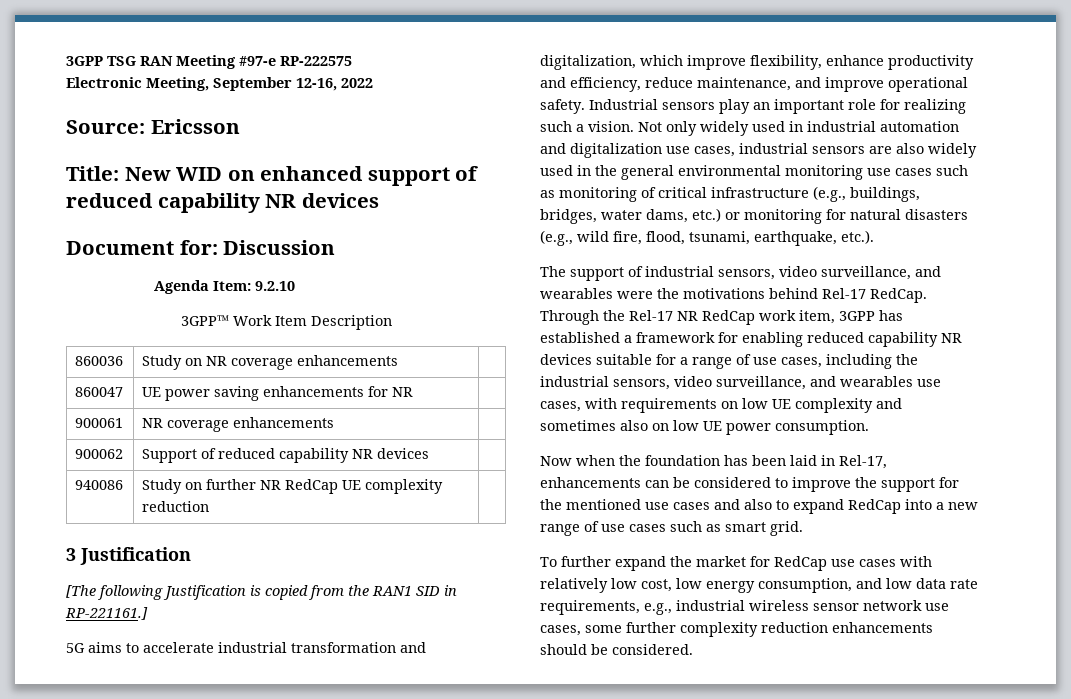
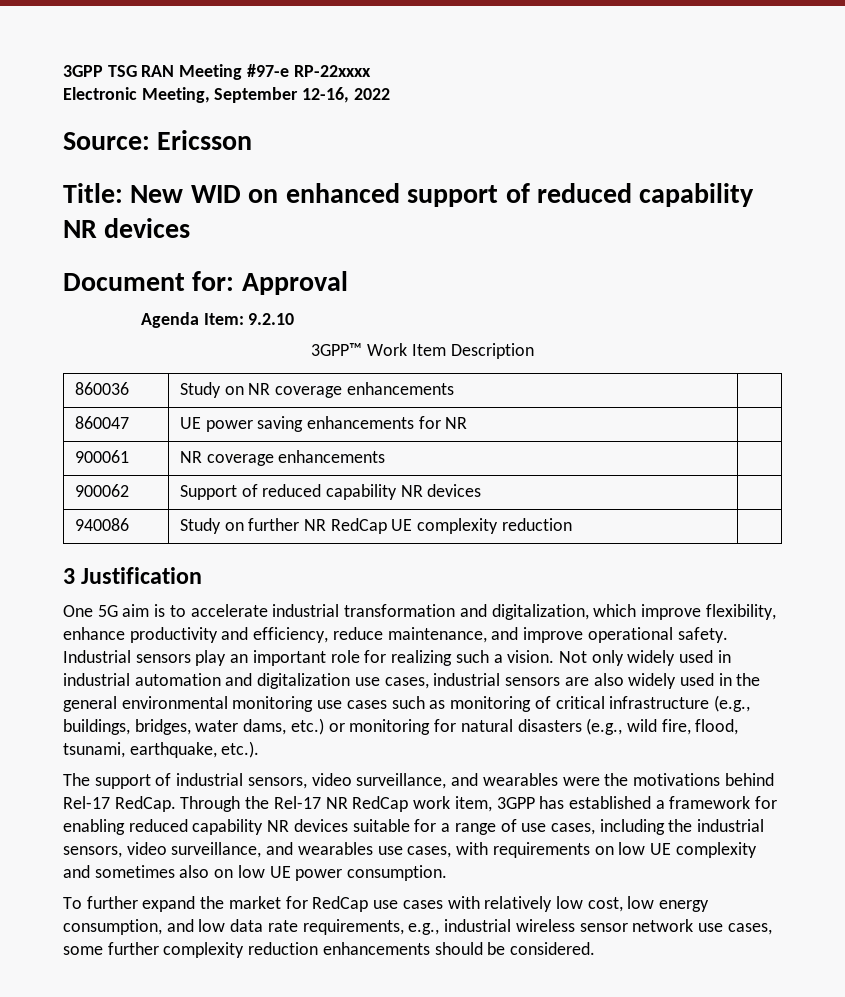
- 3GPP TSG RAN Meeting #97-e RP-222575
+ 3GPP TSG RAN Meeting #97-e RP-22xxxx
- Document for: Discussion
+ Document for: Approval
- [The following Justification is copied from the RAN1 SID in RP-221161.]
- 5G aims to accelerate industrial transformation and digitalization, which improve flexibility, enhance productivity and efficiency, reduce maintenance, and improve operational safety.
+ One 5G aim is to accelerate industrial transformation and digitalization, which improve flexibility, enhance productivity and efficiency, reduce maintenance, and improve operational safety.
- Now when the foundation has been laid in Rel-17, enhancements can be considered to improve the support for the mentioned use cases and also to expand RedCap into a new range of use cases such as smart grid.

